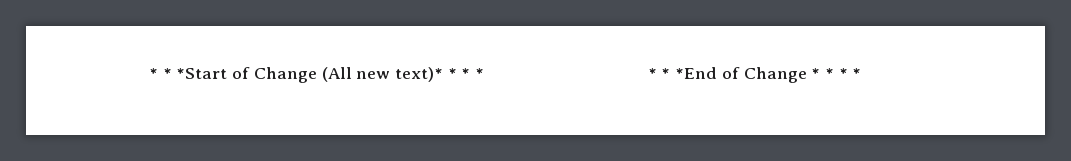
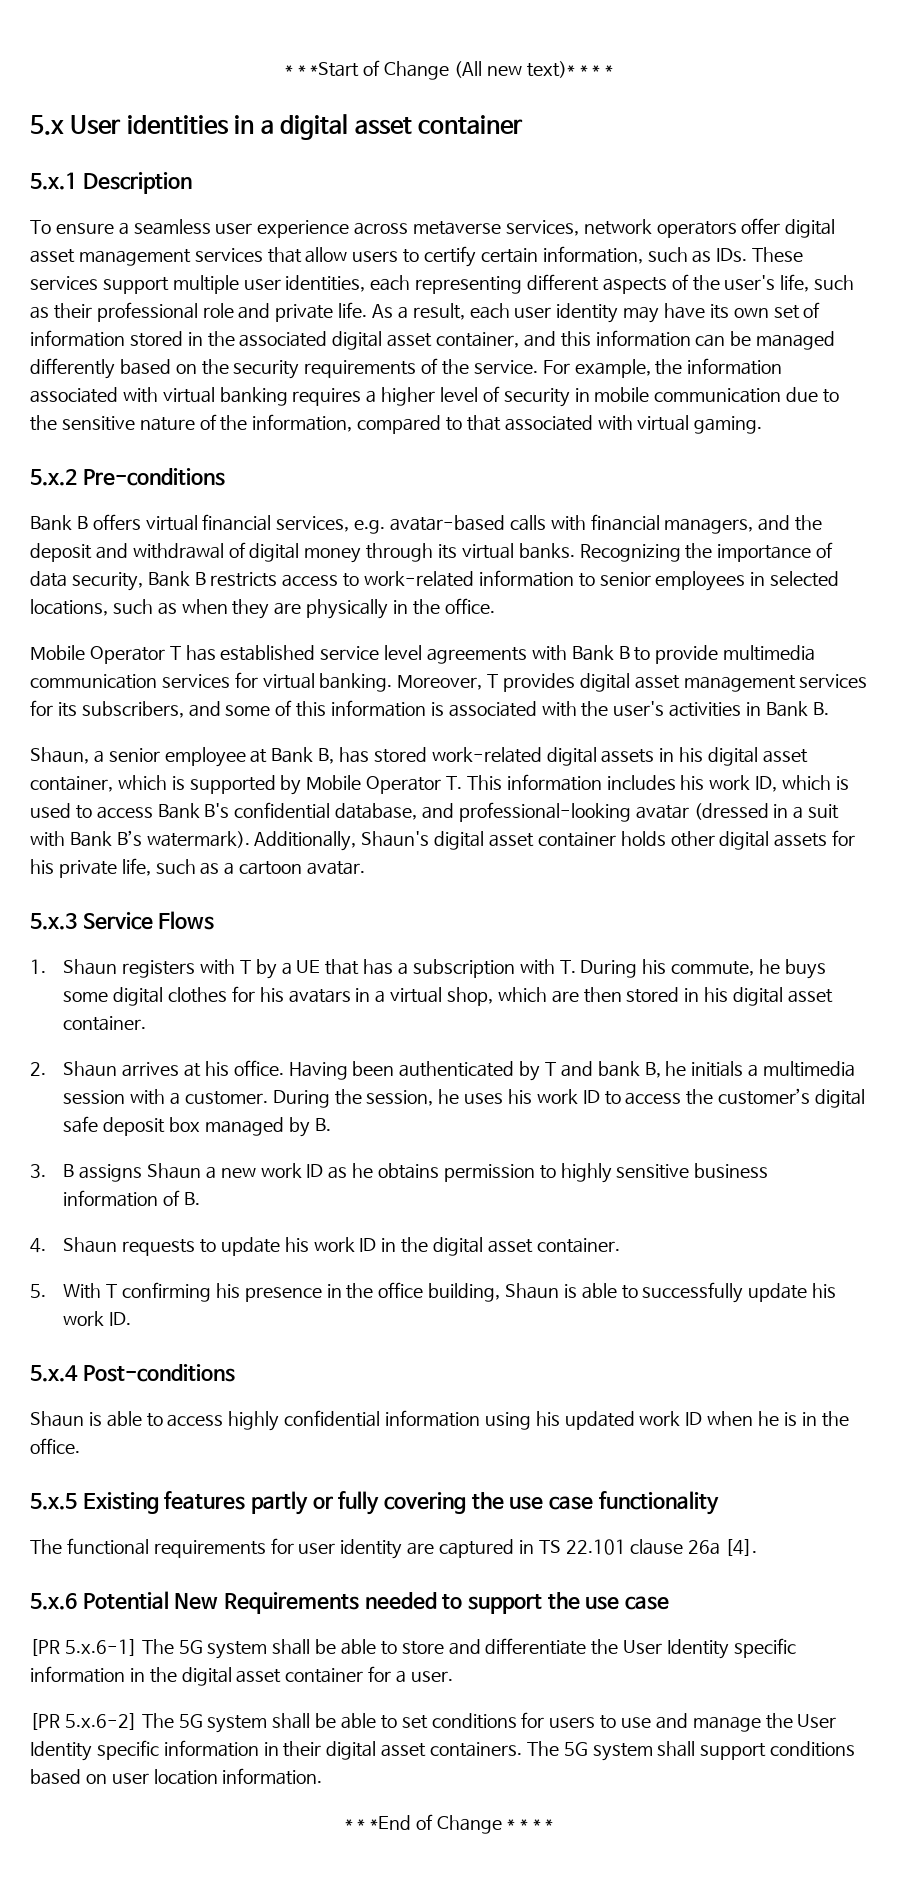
+ 5.x User identities in a digital asset container
+ 5.x.1 Description
+ To ensure a seamless user experience across metaverse services, network operators offer digital asset management services that allow users to certify certain information, such as IDs. These services support multiple user identities, each representing different aspects of the user's life, such as their professional role and private life. As a result, each user identity may have its own set of information stored in the associated digital asset container, and this information can be managed differently based on the security requirements of the service. For example, the information associated with virtual banking requires a higher level of security in mobile communication due to the sensitive nature of the information, compared to that associated with virtual gaming.
+ 5.x.2 Pre-conditions
+ Bank B offers virtual financial services, e.g. avatar-based calls with financial managers, and the deposit and withdrawal of digital money through its virtual banks. Recognizing the importance of data security, Bank B restricts access to work-related information to senior employees in selected locations, such as when they are physically in the office.
+ Mobile Operator T has established service level agreements with Bank B to provide multimedia communication services for virtual banking. Moreover, T provides digital asset management services for its subscribers, and some of this information is associated with the user's activities in Bank B.
+ Shaun, a senior employee at Bank B, has stored work-related digital assets in his digital asset container, which is supported by Mobile Operator T. This information includes his work ID, which is used to access Bank B's confidential database, and professional-looking avatar (dressed in a suit with Bank B’s watermark). Additionally, Shaun's digital asset container holds other digital assets for his private life, such as a cartoon avatar.
+ 5.x.3 Service Flows
+ 1. Shaun registers with T by a UE that has a subscription with T. During his commute, he buys some digital clothes for his avatars in a virtual shop, which are then stored in his digital asset container.
+ 2. Shaun arrives at his office. Having been authenticated by T and bank B, he initials a multimedia session with a customer. During the session, he uses his work ID to access the customer’s digital safe deposit box managed by B.
+ 3. B assigns Shaun a new work ID as he obtains permission to highly sensitive business information of B.
+ 4. Shaun requests to update his work ID in the digital asset container.
+ 5. With T confirming his presence in the office building, Shaun is able to successfully update his work ID.
+ 5.x.4 Post-conditions
+ Shaun is able to access highly confidential information using his updated work ID when he is in the office.
+ 5.x.5 Existing features partly or fully covering the use case functionality
+ The functional requirements for user identity are captured in TS 22.101 clause 26a [4].
+ 5.x.6 Potential New Requirements needed to support the use case
+ [PR 5.x.6-1] The 5G system shall be able to store and differentiate the User Identity specific information in the digital asset container for a user.
+ [PR 5.x.6-2] The 5G system shall be able to set conditions for users to use and manage the User Identity specific information in their digital asset containers. The 5G system shall support conditions based on user location information.

